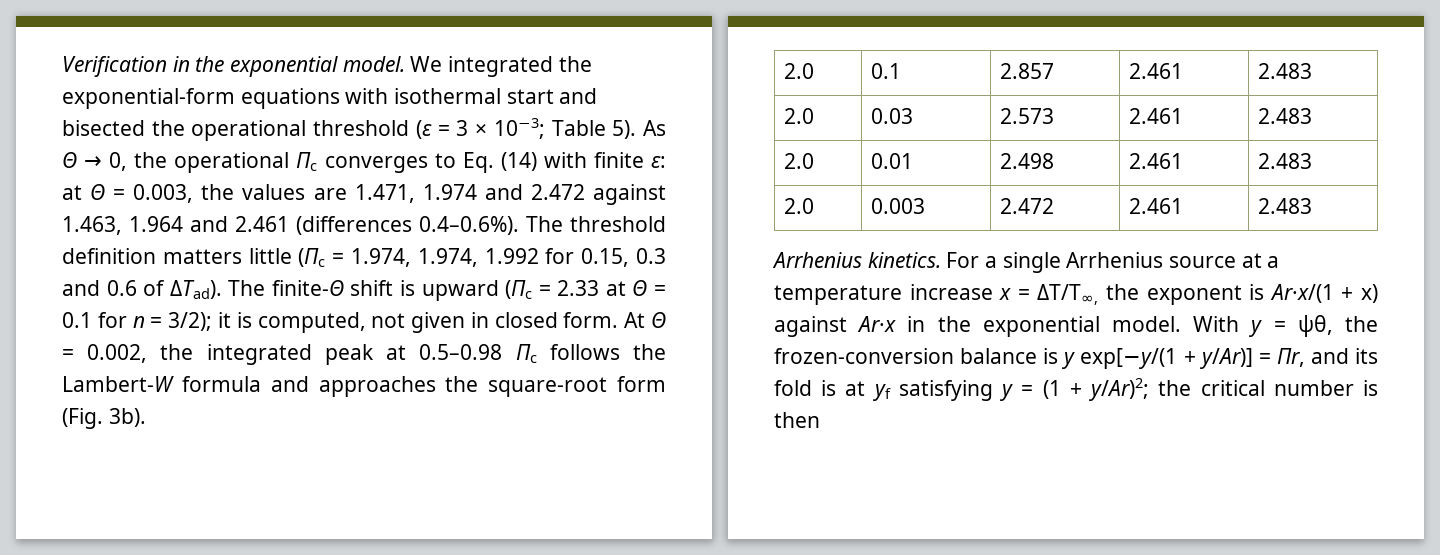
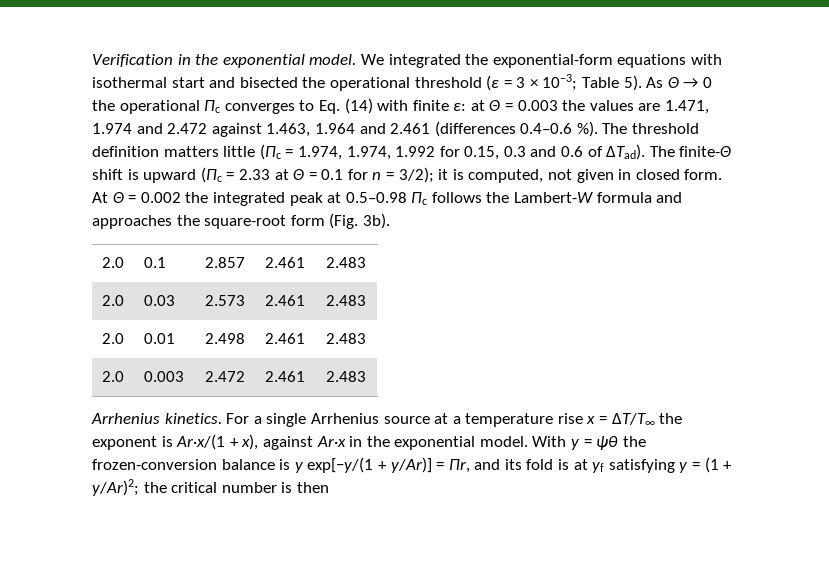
- As Θ → 0, the operational Πc converges to Eq. (14) with finite ε: at Θ = 0.003, the values are 1.471, 1.974 and 2.472 against 1.463, 1.964 and 2.461 (differences 0.4–0.6%). The threshold definition matters little (Πc = 1.974, 1.974, 1.992 for 0.15, 0.3 and 0.6 of ΔTad).
+ As Θ → 0 the operational Πc converges to Eq. (14) with finite ε: at Θ = 0.003 the values are 1.471, 1.974 and 2.472 against 1.463, 1.964 and 2.461 (differences 0.4–0.6 %). The threshold definition matters little (Πc = 1.974, 1.974, 1.992 for 0.15, 0.3 and 0.6 of ΔTad).
- At Θ = 0.002, the integrated peak at 0.5–0.98 Πc follows the Lambert-W formula and approaches the square-root form (Fig. 3b).
+ At Θ = 0.002 the integrated peak at 0.5–0.98 Πc follows the Lambert-W formula and approaches the square-root form (Fig. 3b).
- For a single Arrhenius source at a temperature increase x = ΔT/T∞, the exponent is Ar·x/(1 + x) against Ar·x in the exponential model.
+ For a single Arrhenius source at a temperature rise x = ΔT/T∞ the exponent is Ar·x/(1 + x), against Ar·x in the exponential model.
- With y = ψθ, the frozen-conversion balance is y exp[−y/(1 + y/Ar)] = Πr, and its fold is at yf satisfying y = (1 + y/Ar)2; the critical number is then
+ With y = ψθ the frozen-conversion balance is y exp[−y/(1 + y/Ar)] = Πr, and its fold is at yf satisfying y = (1 + y/Ar)2; the critical number is then

